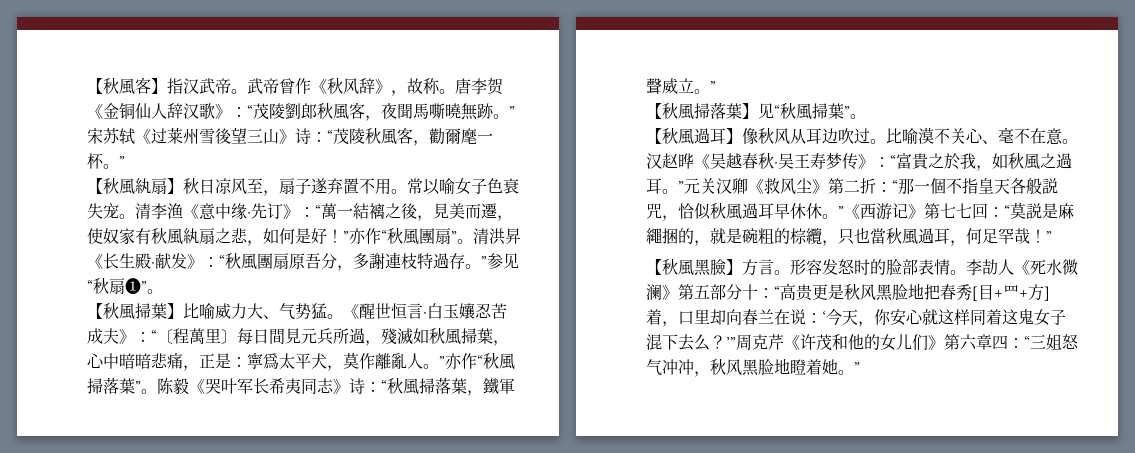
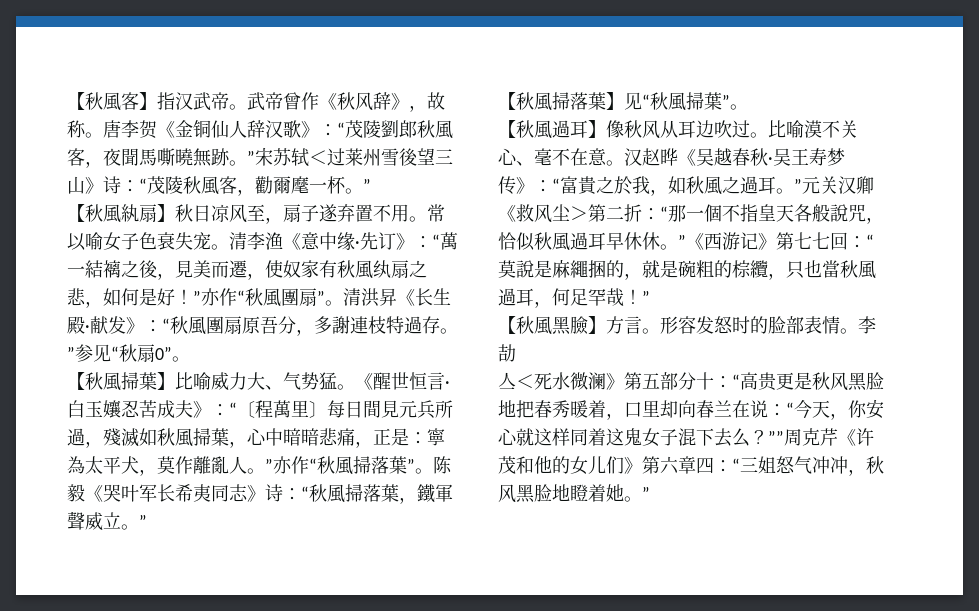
- 唐李贺《金铜仙人辞汉歌》：“茂陵劉郎秋風客，夜聞馬嘶曉無跡。”宋苏轼《过莱州雪後望三山》诗：“茂陵秋風客，勸爾麾一杯。”
+ 唐李贺《金铜仙人辞汉歌》：“茂陵劉郎秋風客，夜聞馬嘶曉無跡。”宋苏轼＜过莱州雪後望三山》诗：“茂陵秋風客，勸爾麾一杯。”
- 清李渔《意中缘·先订》：“萬一結褵之後，見美而遷，使奴家有秋風紈扇之悲，如何是好！”亦作“秋風團扇”。
+ 清李渔《意中缘·先订》：“萬一結褵之後，見美而遷，使奴家有秋風纨扇之悲，如何是好！”亦作“秋風團扇”。
- 清洪昇《长生殿·献发》：“秋風團扇原吾分，多謝連枝特過存。”参见“秋扇❶”。
+ 清洪昇《长生殿·献发》：“秋風團扇原吾分，多謝連枝特過存。”参见“秋扇0”。
- 《醒世恒言·白玉孃忍苦成夫》：“〔程萬里〕每日間見元兵所過，殘滅如秋風掃葉，心中暗暗悲痛，正是：寧爲太平犬，莫作離亂人。”亦作“秋風掃落葉”。
+ 《醒世恒言·白玉孃忍苦成夫》：“〔程萬里〕每日間見元兵所過，殘滅如秋風掃葉，心中暗暗悲痛，正是：寧為太平犬，莫作離亂人。”亦作“秋風掃落葉”。
- 汉赵晔《吴越春秋·吴王寿梦传》：“富貴之於我，如秋風之過耳。”元关汉卿《救风尘》第二折：“那一個不指皇天各般説咒，恰似秋風過耳早休休。”《西游记》第七七回：“莫説是麻繩捆的，就是碗粗的棕纜，只也當秋風過耳，何足罕哉！”
+ 汉赵晔《吴越春秋·吴王寿梦传》：“富貴之於我，如秋風之過耳。”元关汉卿《救风尘＞第二折：“那一個不指皇天各般說咒，恰似秋風過耳早休休。”《西游记》第七七回：“莫說是麻繩捆的，就是碗粗的棕纜，只也當秋風過耳，何足罕哉！”
- 李劼人《死水微澜》第五部分十：“高贵更是秋风黑脸地把春秀[目+罒+方]着，口里却向春兰在说：‘今天，你安心就这样同着这鬼女子混下去么？’”周克芹《许茂和他的女儿们》第六章四：“三姐怒气冲冲，秋风黑脸地瞪着她。”
+ 李劼
+ 亼＜死水微澜》第五部分十：“高贵更是秋风黑脸地把春秀暖着，口里却向春兰在说：“今天，你安心就这样同着这鬼女子混下去么？””周克芹《许茂和他的女儿们》第六章四：“三姐怒气冲冲，秋风黑脸地瞪着她。”

